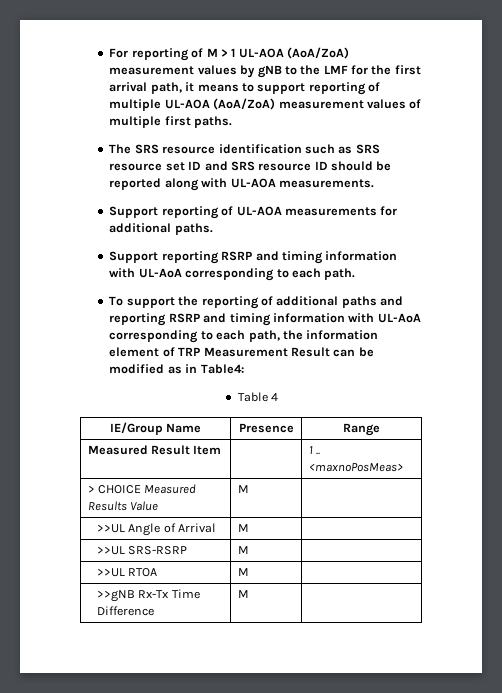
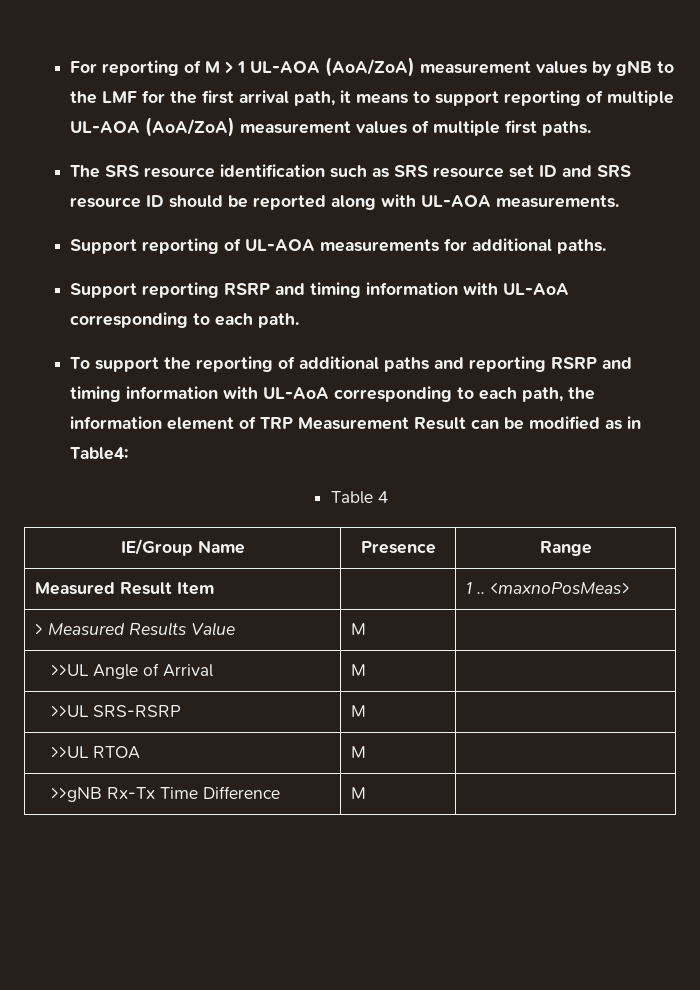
- > CHOICE Measured Results Value | M |
+ > Measured Results Value | M |

